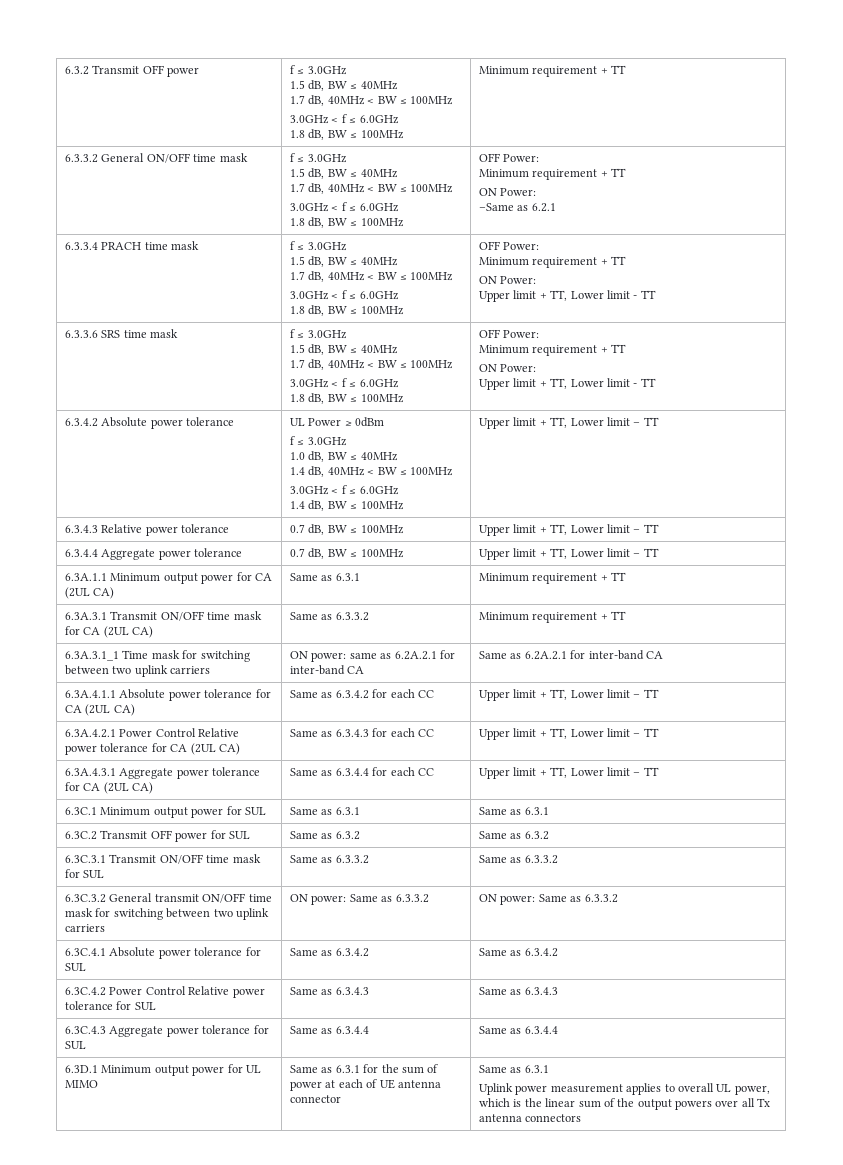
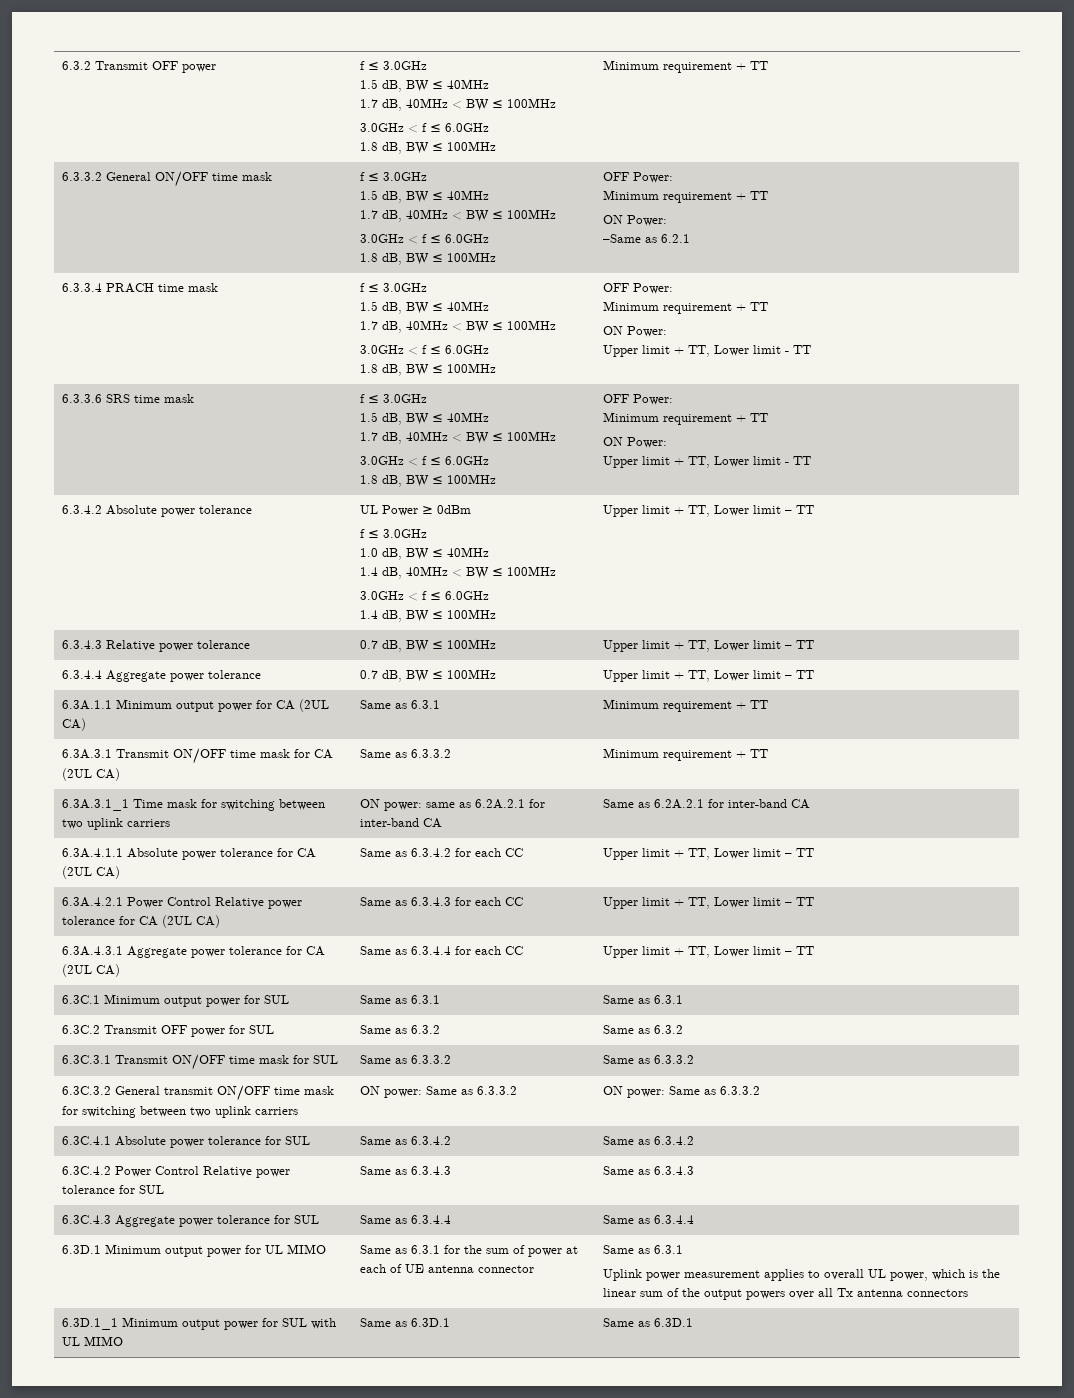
+ 6.3D.1_1 Minimum output power for SUL with UL MIMO | Same as 6.3D.1 | Same as 6.3D.1

